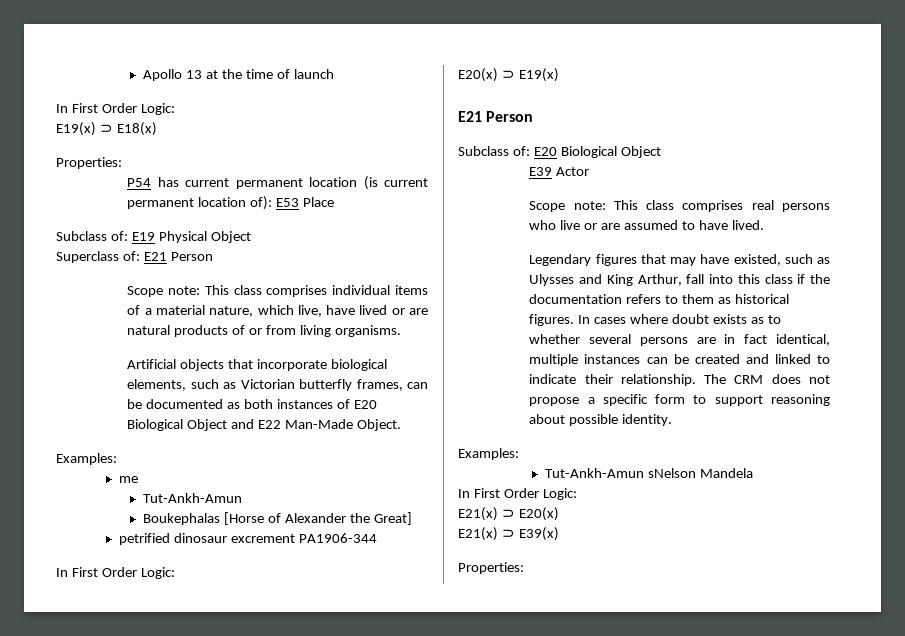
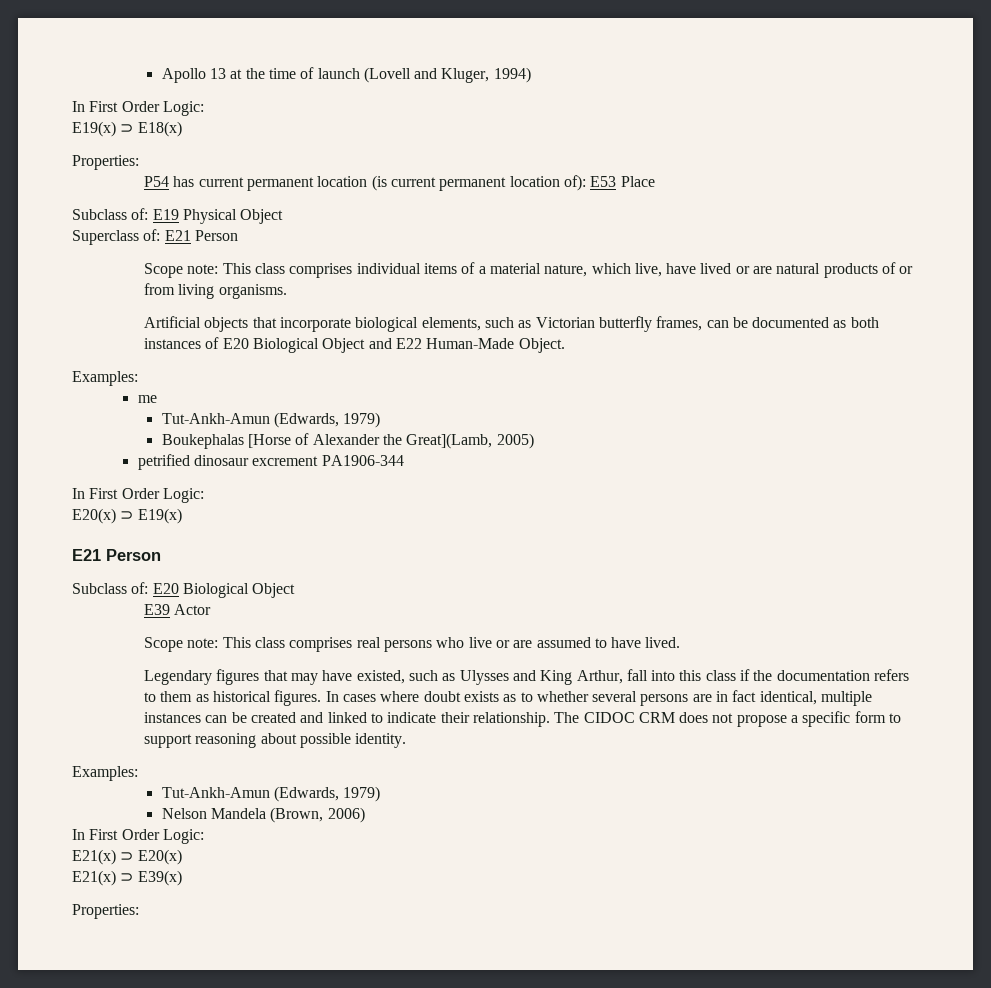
- Apollo 13 at the time of launch
+ Apollo 13 at the time of launch (Lovell and Kluger, 1994)
- Artificial objects that incorporate biological elements, such as Victorian butterfly frames, can be documented as both instances of E20 Biological Object and E22 Man-Made Object.
+ Artificial objects that incorporate biological elements, such as Victorian butterfly frames, can be documented as both instances of E20 Biological Object and E22 Human-Made Object.
  me
- Tut-Ankh-Amun
+ Tut-Ankh-Amun (Edwards, 1979)
- Boukephalas [Horse of Alexander the Great]
+ Boukephalas [Horse of Alexander the Great](Lamb, 2005)
- The CRM does not propose a specific form to support reasoning about possible identity.
+ The CIDOC CRM does not propose a specific form to support reasoning about possible identity.
  Examples:
- Tut-Ankh-Amun sNelson Mandela
+ Tut-Ankh-Amun (Edwards, 1979)
+ Nelson Mandela (Brown, 2006)

